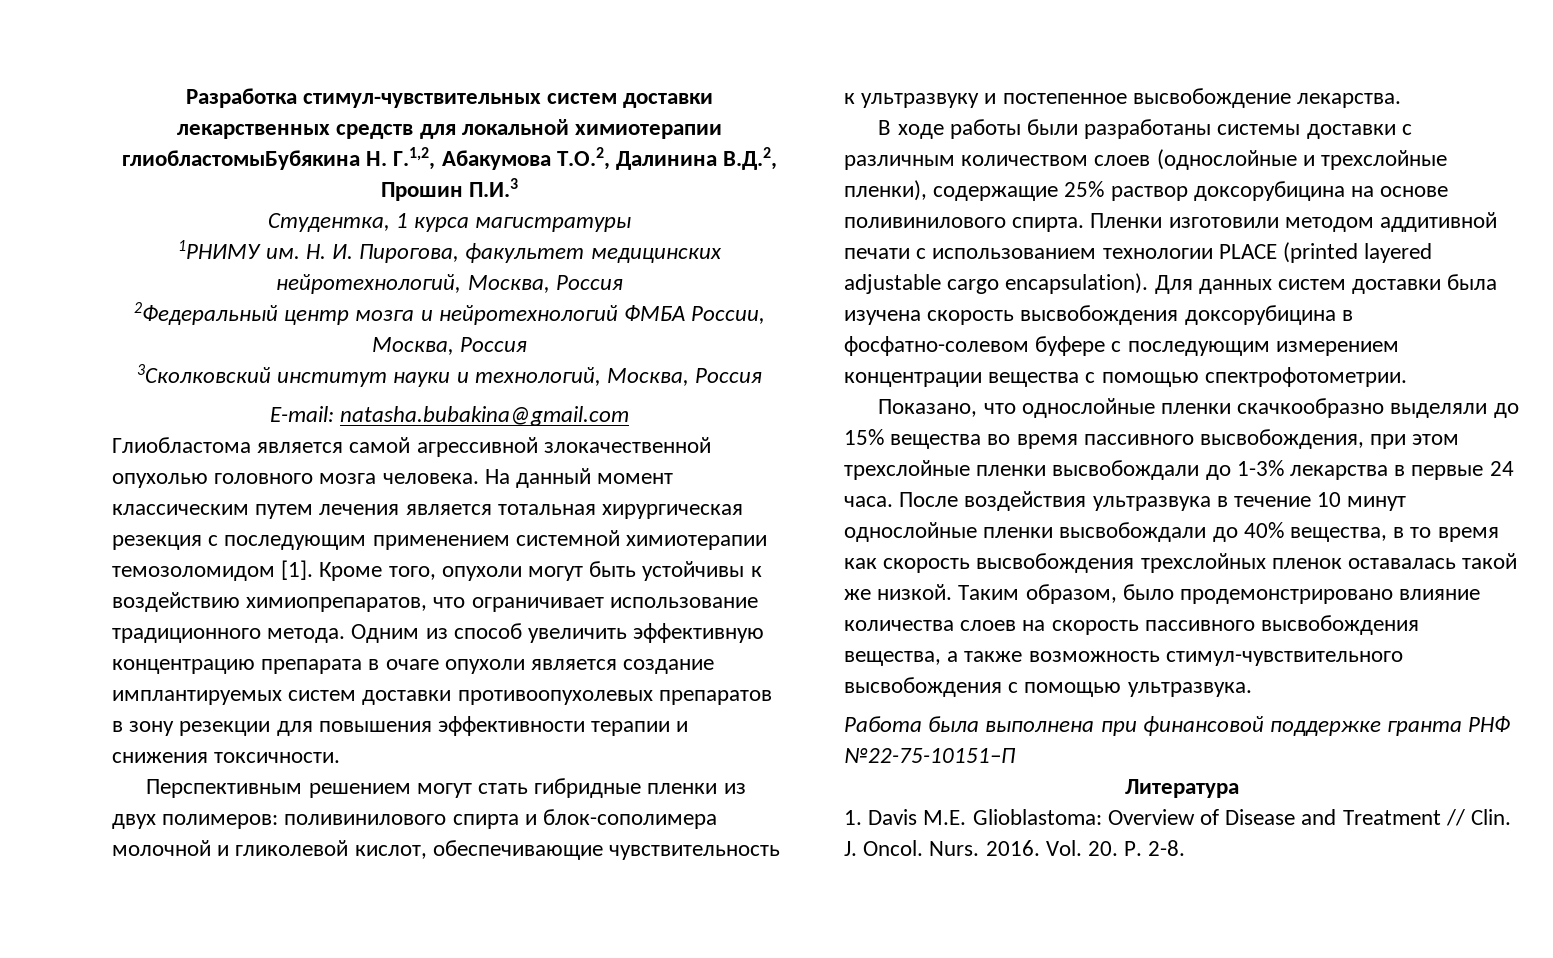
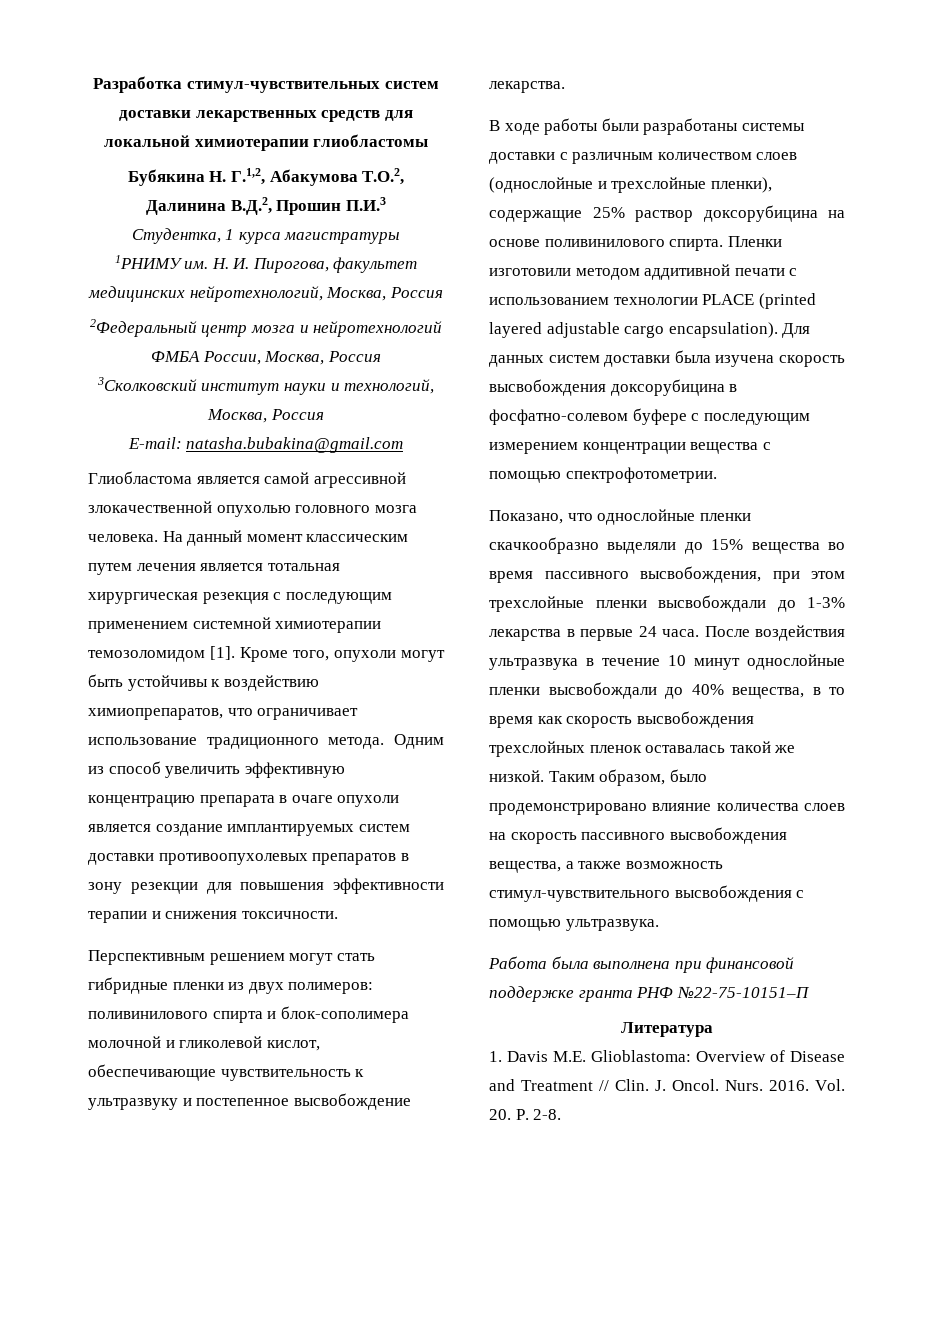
- Разработка стимул-чувствительных систем доставки лекарственных средств для локальной химиотерапии глиобластомыБубякина Н. Г.1,2, Абакумова Т.О.2, Далинина В.Д.2, Прошин П.И.3
+ Разработка стимул-чувствительных систем доставки лекарственных средств для локальной химиотерапии глиобластомы
+ Бубякина Н. Г.1,2, Абакумова Т.О.2, Далинина В.Д.2, Прошин П.И.3

